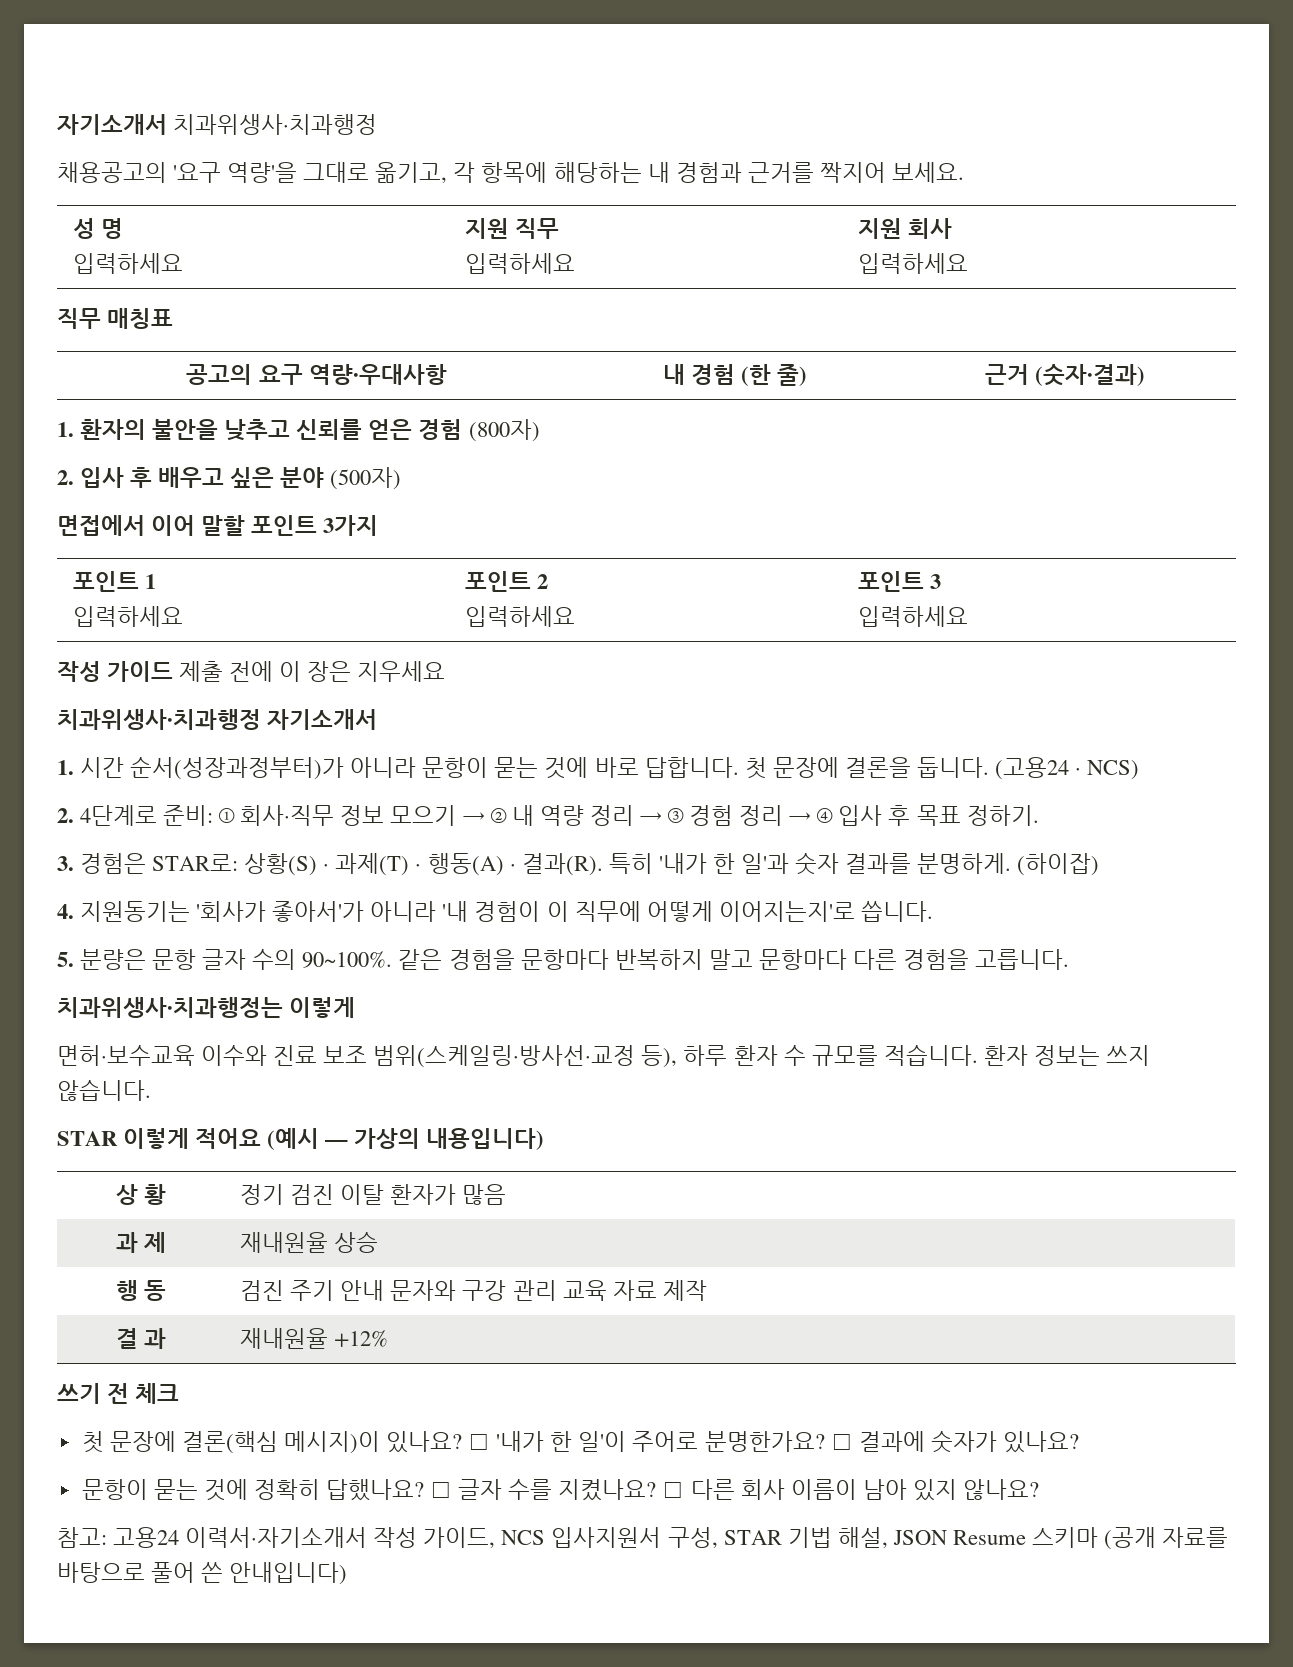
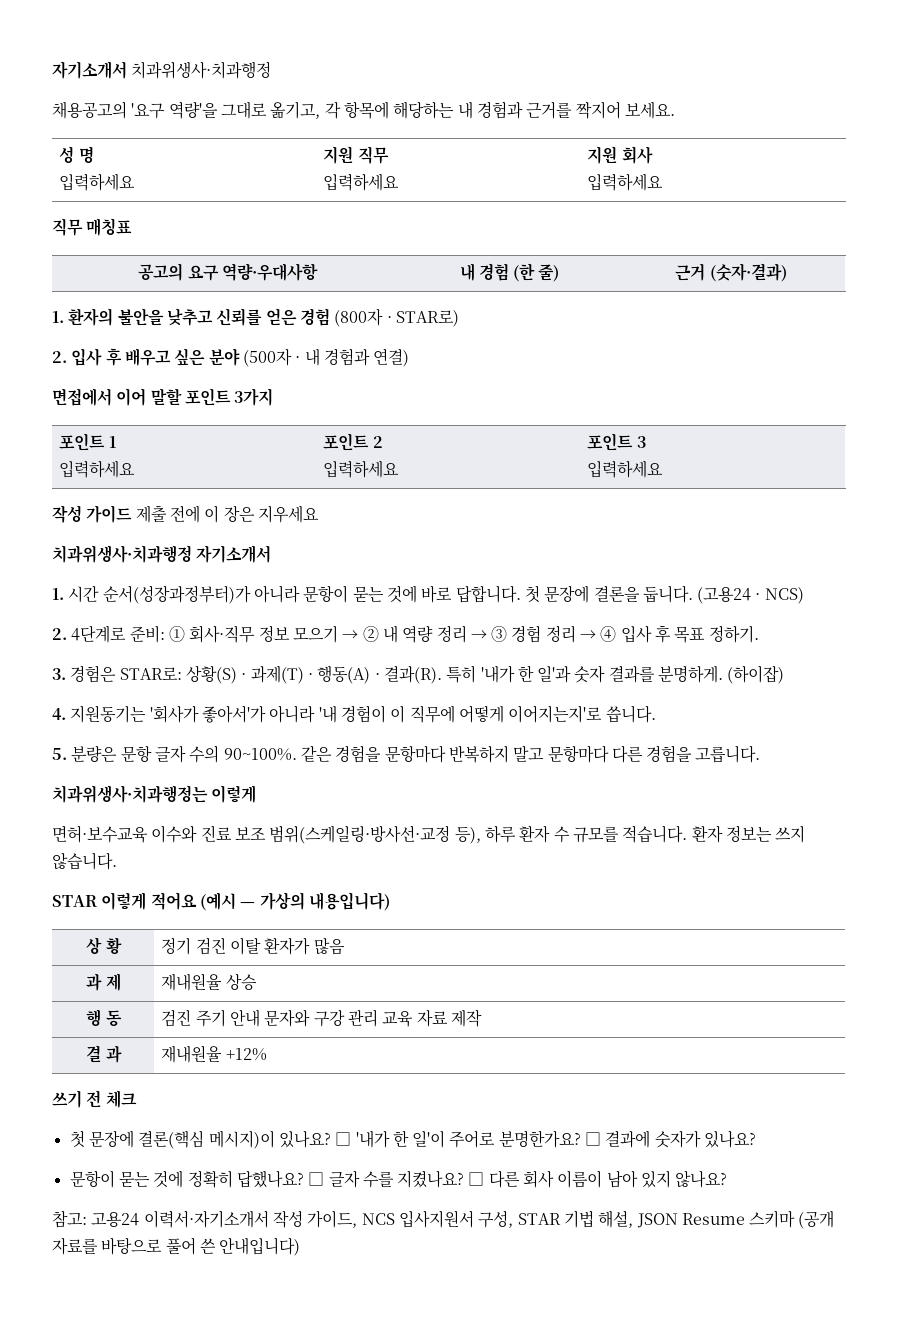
- 1. 환자의 불안을 낮추고 신뢰를 얻은 경험 (800자)
+ 1. 환자의 불안을 낮추고 신뢰를 얻은 경험 (800자 · STAR로)
- 2. 입사 후 배우고 싶은 분야 (500자)
+ 2. 입사 후 배우고 싶은 분야 (500자 · 내 경험과 연결)

